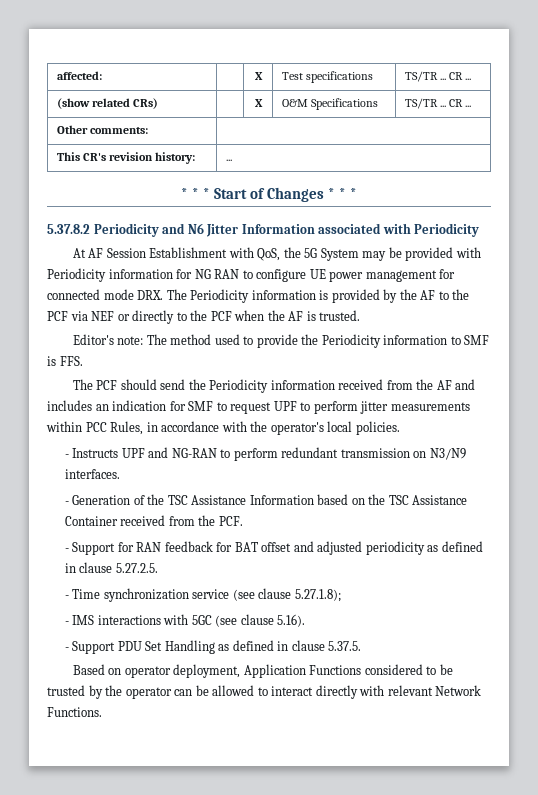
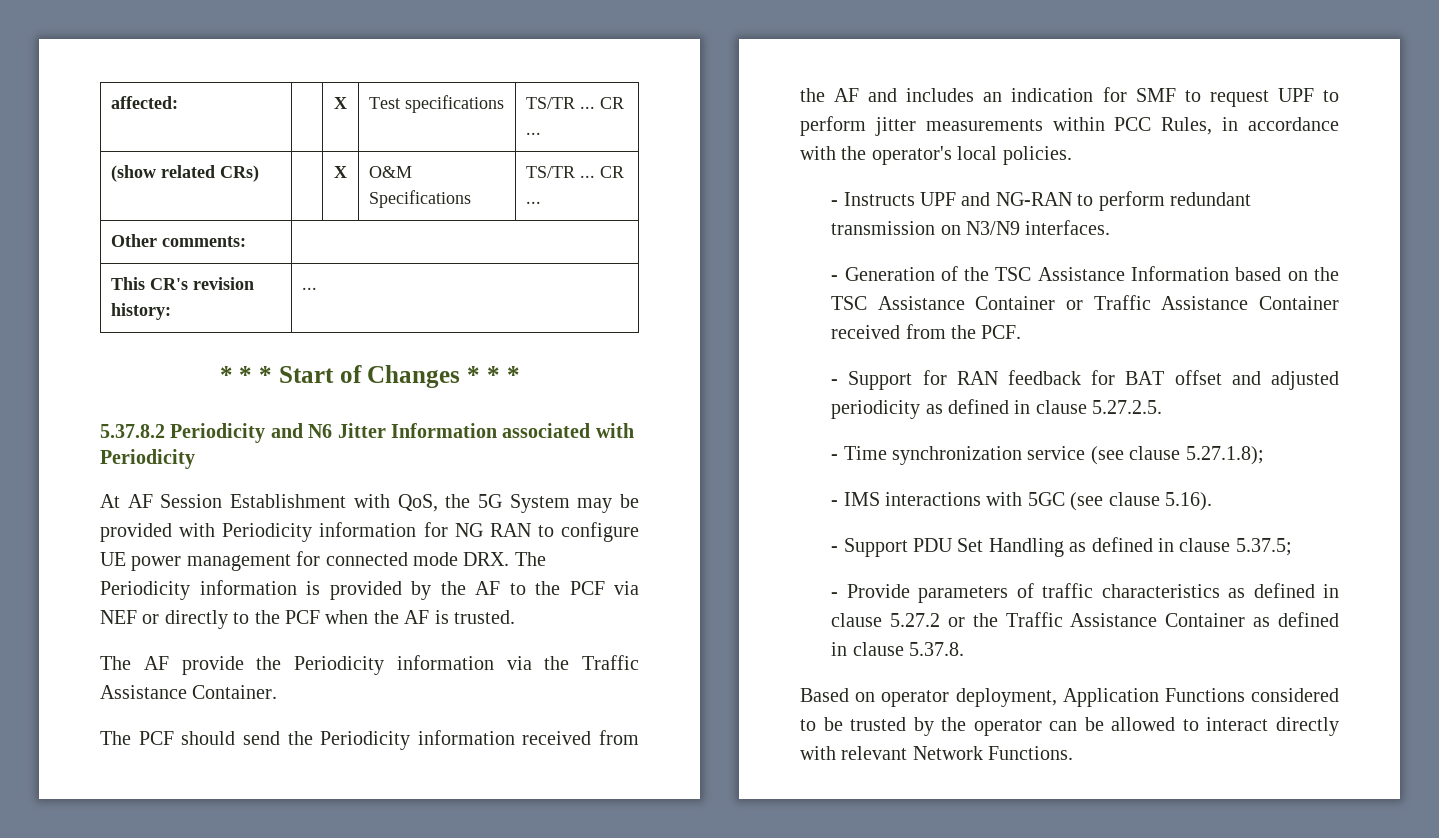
- Editor's note: The method used to provide the Periodicity information to SMF is FFS.
+ The AF provide the Periodicity information via the Traffic Assistance Container.
- - Generation of the TSC Assistance Information based on the TSC Assistance Container received from the PCF.
+ - Generation of the TSC Assistance Information based on the TSC Assistance Container or Traffic Assistance Container received from the PCF.
- - Support PDU Set Handling as defined in clause 5.37.5.
+ - Support PDU Set Handling as defined in clause 5.37.5;
+ - Provide parameters of traffic characteristics as defined in clause 5.27.2 or the Traffic Assistance Container as defined in clause 5.37.8.

